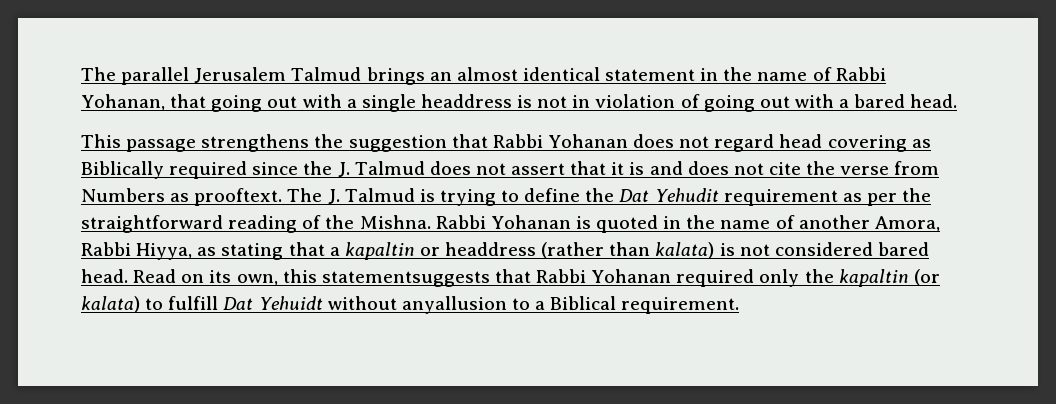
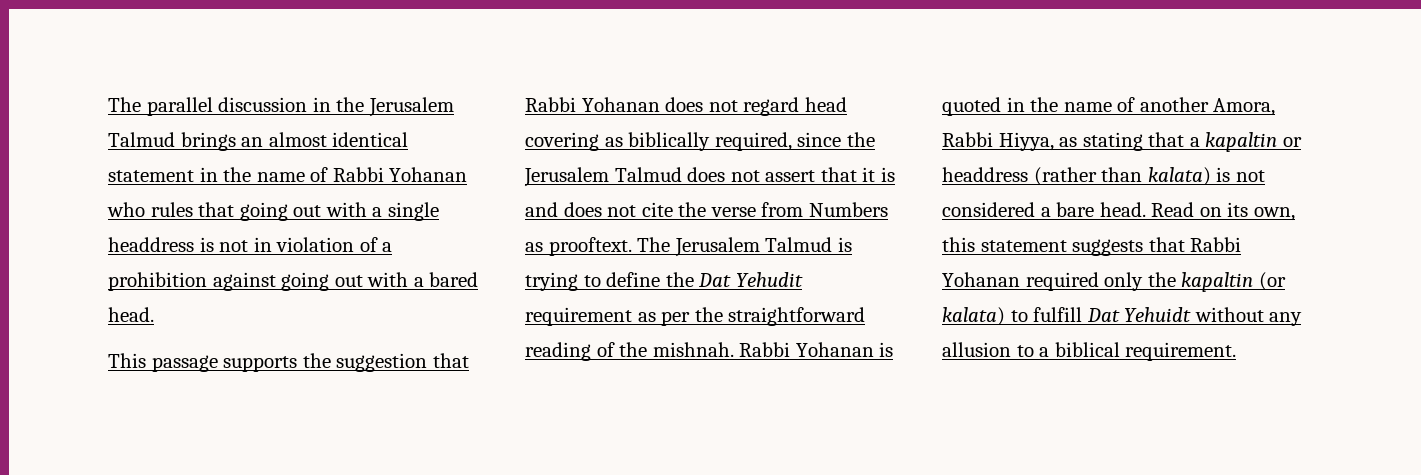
- The parallel Jerusalem Talmud brings an almost identical statement in the name of Rabbi Yohanan, that going out with a single headdress is not in violation of going out with a bared head.
+ The parallel discussion in the Jerusalem Talmud brings an almost identical statement in the name of Rabbi Yohanan who rules that going out with a single headdress is not in violation of a prohibition against going out with a bared head.
- This passage strengthens the suggestion that Rabbi Yohanan does not regard head covering as Biblically required since the J. Talmud does not assert that it is and does not cite the verse from Numbers as prooftext.
+ This passage supports the suggestion that Rabbi Yohanan does not regard head covering as biblically required, since the Jerusalem Talmud does not assert that it is and does not cite the verse from Numbers as prooftext.
- The J. Talmud is trying to define the Dat Yehudit requirement as per the straightforward reading of the Mishna.
+ The Jerusalem Talmud is trying to define the Dat Yehudit requirement as per the straightforward reading of the mishnah.
- Rabbi Yohanan is quoted in the name of another Amora, Rabbi Hiyya, as stating that a kapaltin or headdress (rather than kalata) is not considered bared head.
+ Rabbi Yohanan is quoted in the name of another Amora, Rabbi Hiyya, as stating that a kapaltin or headdress (rather than kalata) is not considered a bare head.
- Read on its own, this statementsuggests that Rabbi Yohanan required only the kapaltin (or kalata) to fulfill Dat Yehuidt without anyallusion to a Biblical requirement.
+ Read on its own, this statement suggests that Rabbi Yohanan required only the kapaltin (or kalata) to fulfill Dat Yehuidt without any allusion to a biblical requirement.

